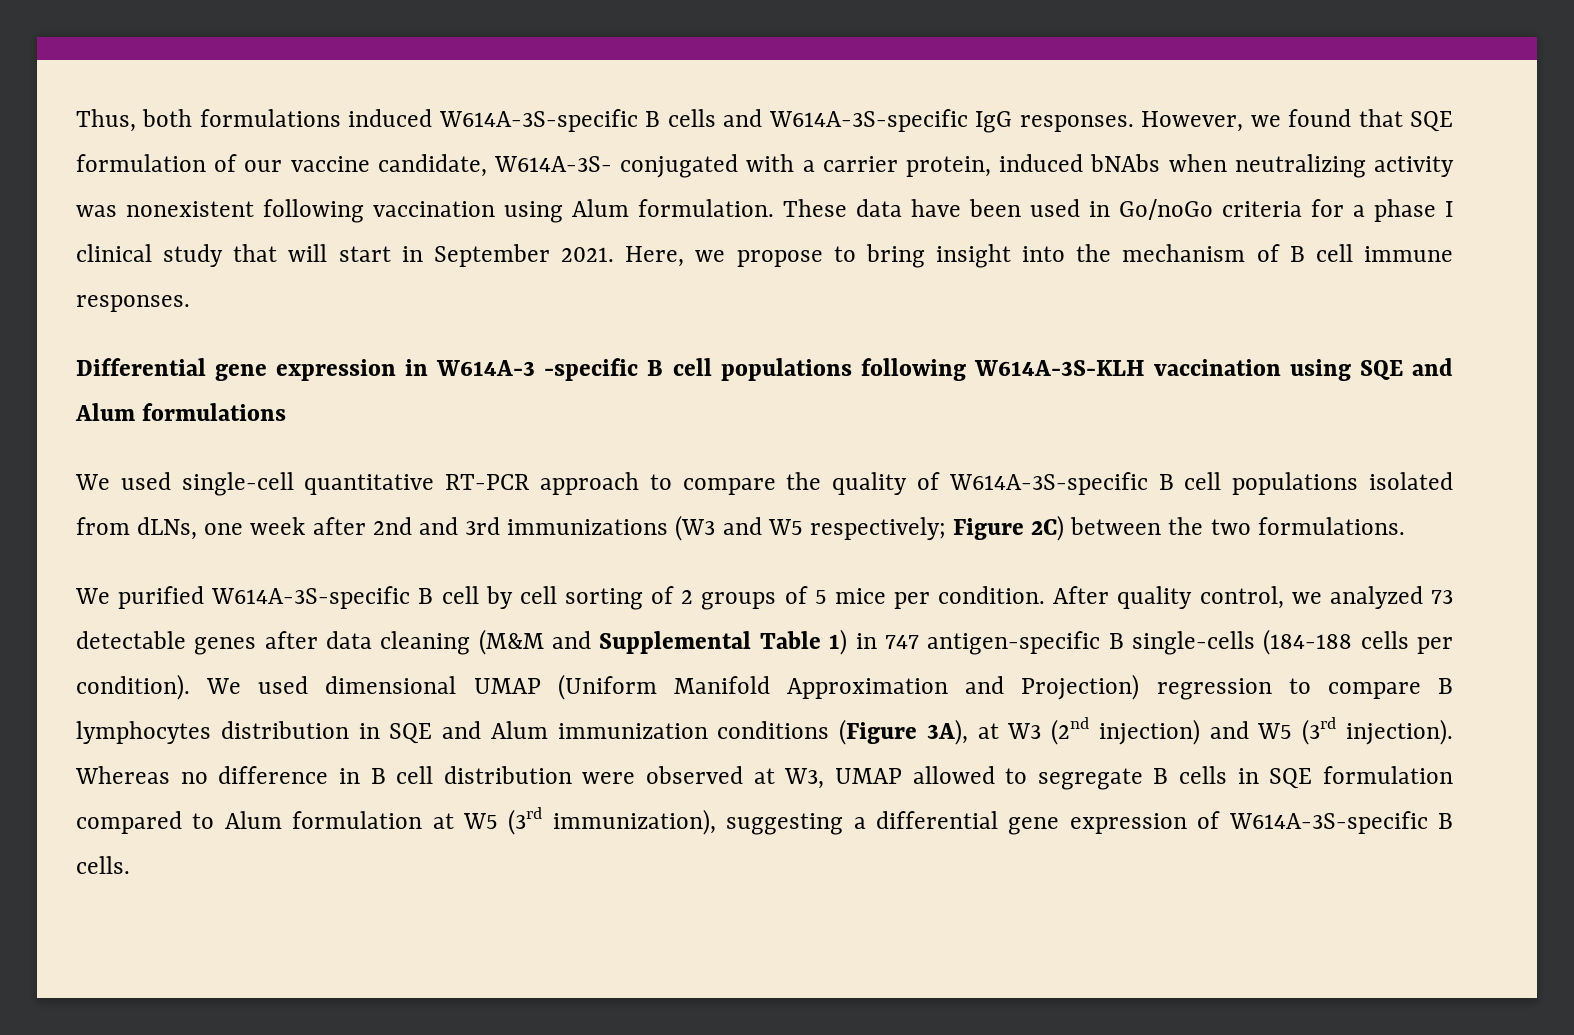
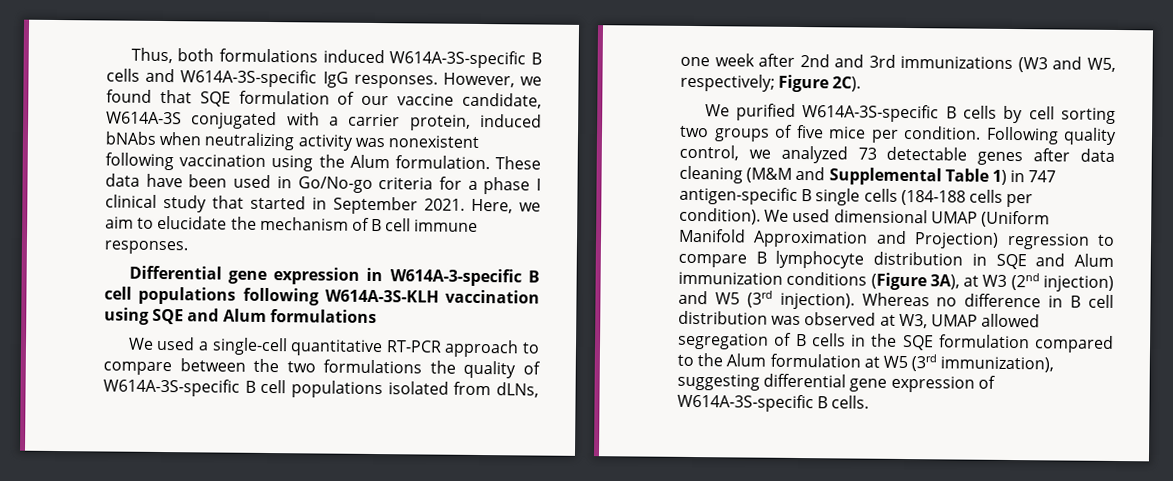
- However, we found that SQE formulation of our vaccine candidate, W614A-3S- conjugated with a carrier protein, induced bNAbs when neutralizing activity was nonexistent following vaccination using Alum formulation.
+ However, we found that SQE formulation of our vaccine candidate, W614A-3S conjugated with a carrier protein, induced bNAbs when neutralizing activity was nonexistent following vaccination using the Alum formulation.
- These data have been used in Go/noGo criteria for a phase I clinical study that will start in September 2021.
+ These data have been used in Go/No-go criteria for a phase I clinical study that started in September 2021.
- Here, we propose to bring insight into the mechanism of B cell immune responses.
+ Here, we aim to elucidate the mechanism of B cell immune responses.
- Differential gene expression in W614A-3 -specific B cell populations following W614A-3S-KLH vaccination using SQE and Alum formulations
+ Differential gene expression in W614A-3-specific B cell populations following W614A-3S-KLH vaccination using SQE and Alum formulations
- We used single-cell quantitative RT-PCR approach to compare the quality of W614A-3S-specific B cell populations isolated from dLNs, one week after 2nd and 3rd immunizations (W3 and W5 respectively; Figure 2C) between the two formulations.
+ We used a single-cell quantitative RT-PCR approach to compare between the two formulations the quality of W614A-3S-specific B cell populations isolated from dLNs, one week after 2nd and 3rd immunizations (W3 and W5, respectively; Figure 2C).
- We purified W614A-3S-specific B cell by cell sorting of 2 groups of 5 mice per condition.
+ We purified W614A-3S-specific B cells by cell sorting two groups of five mice per condition.
- After quality control, we analyzed 73 detectable genes after data cleaning (M&M and Supplemental Table 1) in 747 antigen-specific B single-cells (184-188 cells per condition).
+ Following quality control, we analyzed 73 detectable genes after data cleaning (M&M and Supplemental Table 1) in 747 antigen-specific B single cells (184-188 cells per condition).
- We used dimensional UMAP (Uniform Manifold Approximation and Projection) regression to compare B lymphocytes distribution in SQE and Alum immunization conditions (Figure 3A), at W3 (2nd injection) and W5 (3rd injection).
+ We used dimensional UMAP (Uniform Manifold Approximation and Projection) regression to compare B lymphocyte distribution in SQE and Alum immunization conditions (Figure 3A), at W3 (2nd injection) and W5 (3rd injection).
- Whereas no difference in B cell distribution were observed at W3, UMAP allowed to segregate B cells in SQE formulation compared to Alum formulation at W5 (3rd immunization), suggesting a differential gene expression of W614A-3S-specific B cells.
+ Whereas no difference in B cell distribution was observed at W3, UMAP allowed segregation of B cells in the SQE formulation compared to the Alum formulation at W5 (3rd immunization), suggesting differential gene expression of W614A-3S-specific B cells.

